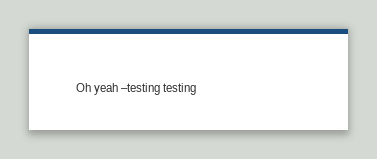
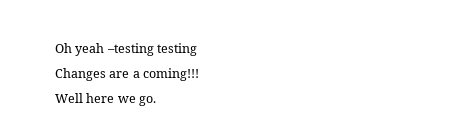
+ Changes are a coming!!!
+ Well here we go.

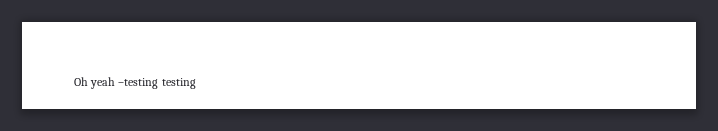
- Changes are a coming!!!
- Well here we go.

